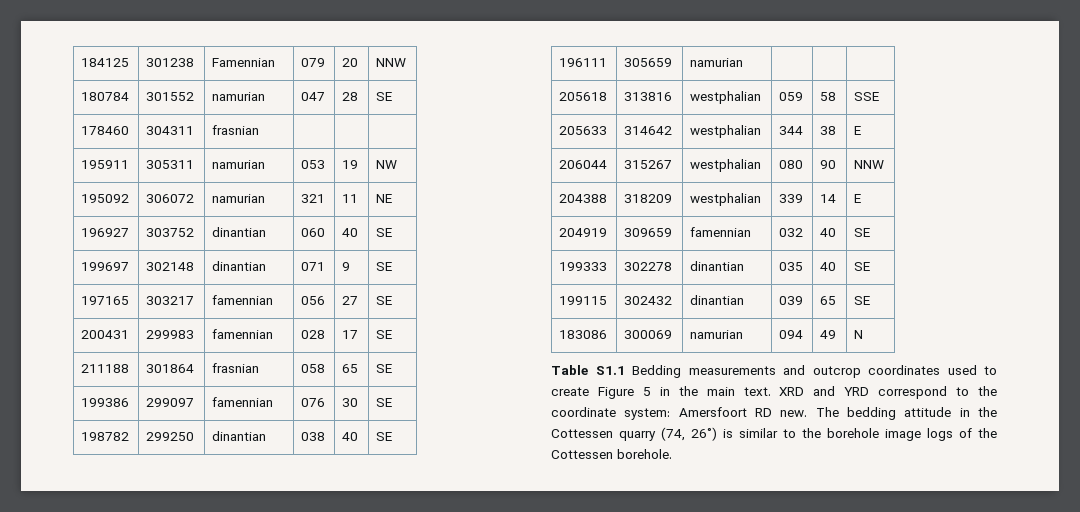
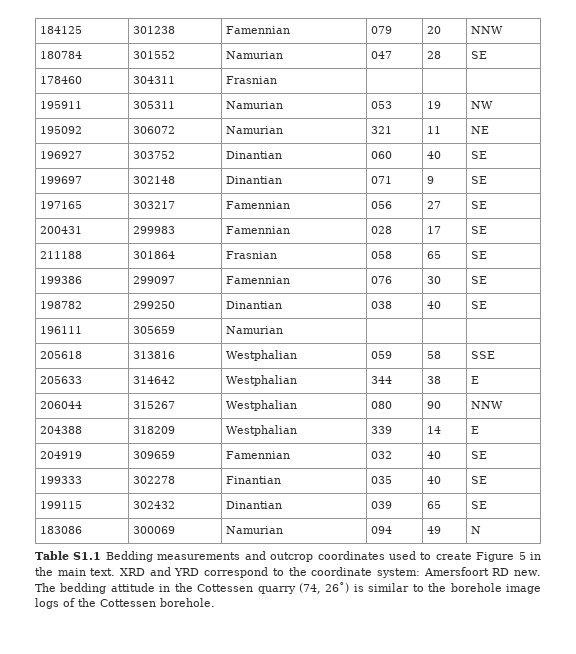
- 180784 | 301552 | namurian | 047 | 28 | SE
+ 180784 | 301552 | Namurian | 047 | 28 | SE
- 178460 | 304311 | frasnian | | |
+ 178460 | 304311 | Frasnian | | |
- 195911 | 305311 | namurian | 053 | 19 | NW
+ 195911 | 305311 | Namurian | 053 | 19 | NW
- 195092 | 306072 | namurian | 321 | 11 | NE
+ 195092 | 306072 | Namurian | 321 | 11 | NE
- 196927 | 303752 | dinantian | 060 | 40 | SE
+ 196927 | 303752 | Dinantian | 060 | 40 | SE
- 199697 | 302148 | dinantian | 071 | 9 | SE
+ 199697 | 302148 | Dinantian | 071 | 9 | SE
- 197165 | 303217 | famennian | 056 | 27 | SE
+ 197165 | 303217 | Famennian | 056 | 27 | SE
- 200431 | 299983 | famennian | 028 | 17 | SE
+ 200431 | 299983 | Famennian | 028 | 17 | SE
- 211188 | 301864 | frasnian | 058 | 65 | SE
+ 211188 | 301864 | Frasnian | 058 | 65 | SE
- 199386 | 299097 | famennian | 076 | 30 | SE
+ 199386 | 299097 | Famennian | 076 | 30 | SE
- 198782 | 299250 | dinantian | 038 | 40 | SE
+ 198782 | 299250 | Dinantian | 038 | 40 | SE
- 196111 | 305659 | namurian | | |
+ 196111 | 305659 | Namurian | | |
- 205618 | 313816 | westphalian | 059 | 58 | SSE
+ 205618 | 313816 | Westphalian | 059 | 58 | SSE
- 205633 | 314642 | westphalian | 344 | 38 | E
+ 205633 | 314642 | Westphalian | 344 | 38 | E
- 206044 | 315267 | westphalian | 080 | 90 | NNW
+ 206044 | 315267 | Westphalian | 080 | 90 | NNW
- 204388 | 318209 | westphalian | 339 | 14 | E
+ 204388 | 318209 | Westphalian | 339 | 14 | E
- 204919 | 309659 | famennian | 032 | 40 | SE
+ 204919 | 309659 | Famennian | 032 | 40 | SE
- 199333 | 302278 | dinantian | 035 | 40 | SE
+ 199333 | 302278 | Finantian | 035 | 40 | SE
- 199115 | 302432 | dinantian | 039 | 65 | SE
+ 199115 | 302432 | Dinantian | 039 | 65 | SE
- 183086 | 300069 | namurian | 094 | 49 | N
+ 183086 | 300069 | Namurian | 094 | 49 | N

